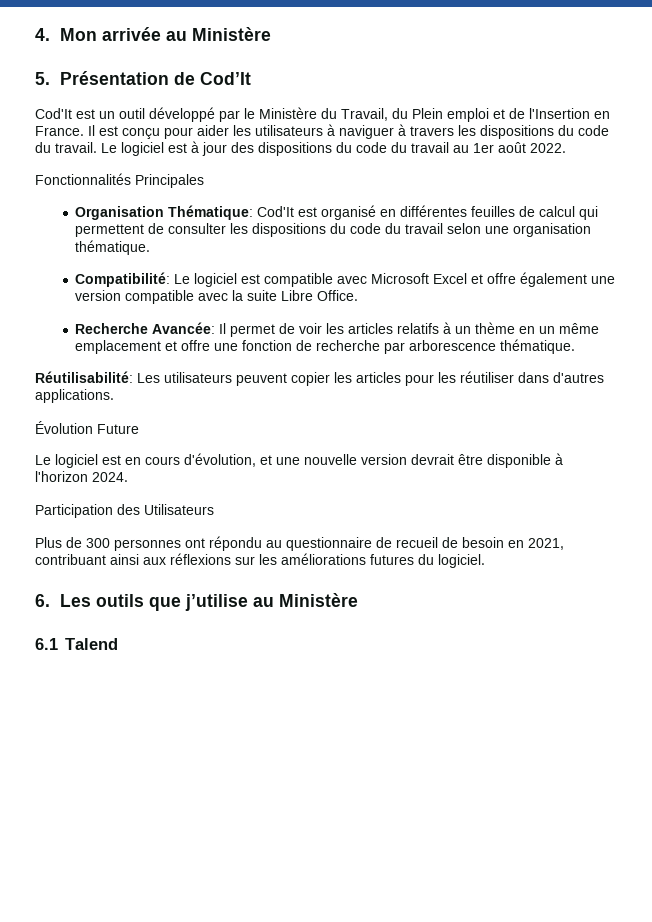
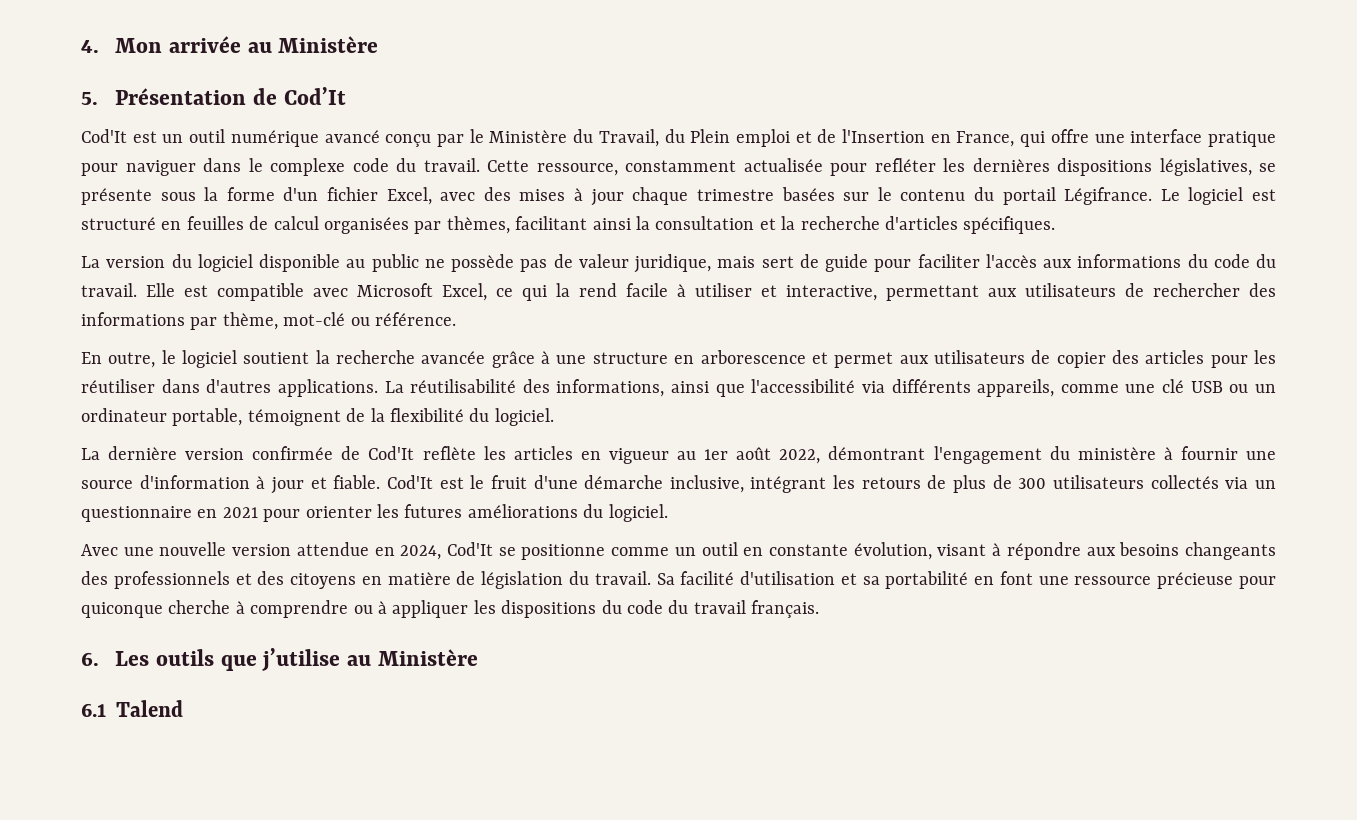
- Cod'It est un outil développé par le Ministère du Travail, du Plein emploi et de l'Insertion en France. Il est conçu pour aider les utilisateurs à naviguer à travers les dispositions du code du travail. Le logiciel est à jour des dispositions du code du travail au 1er août 2022.
- Fonctionnalités Principales
- Organisation Thématique: Cod'It est organisé en différentes feuilles de calcul qui permettent de consulter les dispositions du code du travail selon une organisation thématique.
- Compatibilité: Le logiciel est compatible avec Microsoft Excel et offre également une version compatible avec la suite Libre Office.
- Recherche Avancée: Il permet de voir les articles relatifs à un thème en un même emplacement et offre une fonction de recherche par arborescence thématique.
- Réutilisabilité: Les utilisateurs peuvent copier les articles pour les réutiliser dans d'autres applications.
- Évolution Future
- Le logiciel est en cours d'évolution, et une nouvelle version devrait être disponible à l'horizon 2024.
- Participation des Utilisateurs
- Plus de 300 personnes ont répondu au questionnaire de recueil de besoin en 2021, contribuant ainsi aux réflexions sur les améliorations futures du logiciel.
+ Cod'It est un outil numérique avancé conçu par le Ministère du Travail, du Plein emploi et de l'Insertion en France, qui offre une interface pratique pour naviguer dans le complexe code du travail. Cette ressource, constamment actualisée pour refléter les dernières dispositions législatives, se présente sous la forme d'un fichier Excel, avec des mises à jour chaque trimestre basées sur le contenu du portail Légifrance. Le logiciel est structuré en feuilles de calcul organisées par thèmes, facilitant ainsi la consultation et la recherche d'articles spécifiques.
+ La version du logiciel disponible au public ne possède pas de valeur juridique, mais sert de guide pour faciliter l'accès aux informations du code du travail. Elle est compatible avec Microsoft Excel, ce qui la rend facile à utiliser et interactive, permettant aux utilisateurs de rechercher des informations par thème, mot-clé ou référence.
+ En outre, le logiciel soutient la recherche avancée grâce à une structure en arborescence et permet aux utilisateurs de copier des articles pour les réutiliser dans d'autres applications. La réutilisabilité des informations, ainsi que l'accessibilité via différents appareils, comme une clé USB ou un ordinateur portable, témoignent de la flexibilité du logiciel.
+ La dernière version confirmée de Cod'It reflète les articles en vigueur au 1er août 2022, démontrant l'engagement du ministère à fournir une source d'information à jour et fiable. Cod'It est le fruit d'une démarche inclusive, intégrant les retours de plus de 300 utilisateurs collectés via un questionnaire en 2021 pour orienter les futures améliorations du logiciel.
+ Avec une nouvelle version attendue en 2024, Cod'It se positionne comme un outil en constante évolution, visant à répondre aux besoins changeants des professionnels et des citoyens en matière de législation du travail. Sa facilité d'utilisation et sa portabilité en font une ressource précieuse pour quiconque cherche à comprendre ou à appliquer les dispositions du code du travail français.

